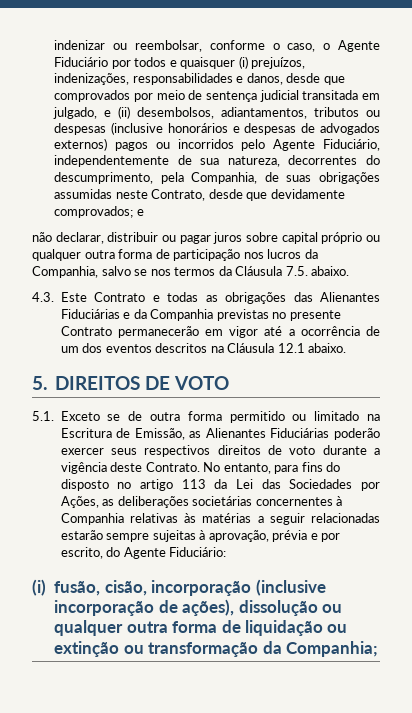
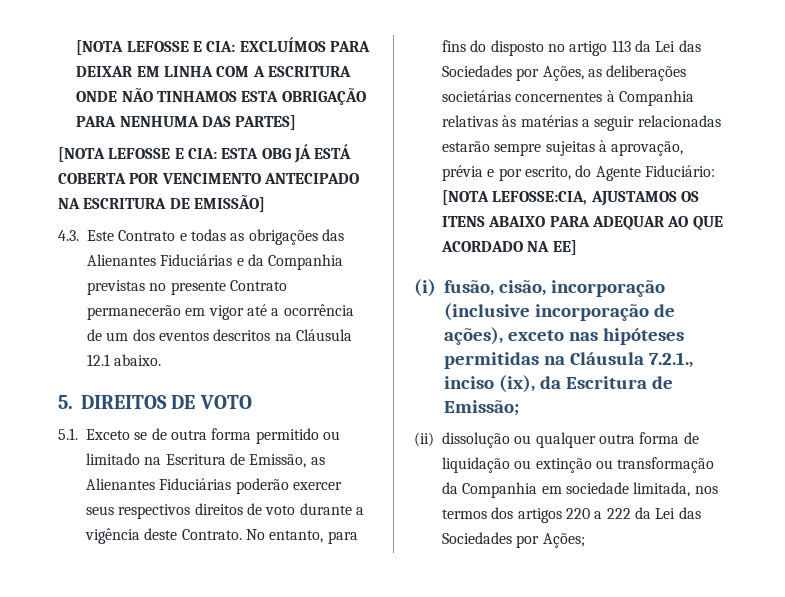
- indenizar ou reembolsar, conforme o caso, o Agente Fiduciário por todos e quaisquer (i) prejuízos, indenizações, responsabilidades e danos, desde que comprovados por meio de sentença judicial transitada em julgado, e (ii) desembolsos, adiantamentos, tributos ou despesas (inclusive honorários e despesas de advogados externos) pagos ou incorridos pelo Agente Fiduciário, independentemente de sua natureza, decorrentes do descumprimento, pela Companhia, de suas obrigações assumidas neste Contrato, desde que devidamente comprovados; e
- não declarar, distribuir ou pagar juros sobre capital próprio ou qualquer outra forma de participação nos lucros da Companhia, salvo se nos termos da Cláusula 7.5. abaixo.
+ [NOTA LEFOSSE E CIA: EXCLUÍMOS PARA DEIXAR EM LINHA COM A ESCRITURA ONDE NÃO TINHAMOS ESTA OBRIGAÇÃO PARA NENHUMA DAS PARTES]
+ [NOTA LEFOSSE E CIA: ESTA OBG JÁ ESTÁ COBERTA POR VENCIMENTO ANTECIPADO NA ESCRITURA DE EMISSÃO]
- No entanto, para fins do disposto no artigo 113 da Lei das Sociedades por Ações, as deliberações societárias concernentes à Companhia relativas às matérias a seguir relacionadas estarão sempre sujeitas à aprovação, prévia e por escrito, do Agente Fiduciário:
+ No entanto, para fins do disposto no artigo 113 da Lei das Sociedades por Ações, as deliberações societárias concernentes à Companhia relativas às matérias a seguir relacionadas estarão sempre sujeitas à aprovação, prévia e por escrito, do Agente Fiduciário: [NOTA LEFOSSE:CIA, AJUSTAMOS OS ITENS ABAIXO PARA ADEQUAR AO QUE ACORDADO NA EE]
- (i) fusão, cisão, incorporação (inclusive incorporação de ações), dissolução ou qualquer outra forma de liquidação ou extinção ou transformação da Companhia;
+ (i) fusão, cisão, incorporação (inclusive incorporação de ações), exceto nas hipóteses permitidas na Cláusula 7.2.1., inciso (ix), da Escritura de Emissão;
+ (ii) dissolução ou qualquer outra forma de liquidação ou extinção ou transformação da Companhia em sociedade limitada, nos termos dos artigos 220 a 222 da Lei das Sociedades por Ações;

